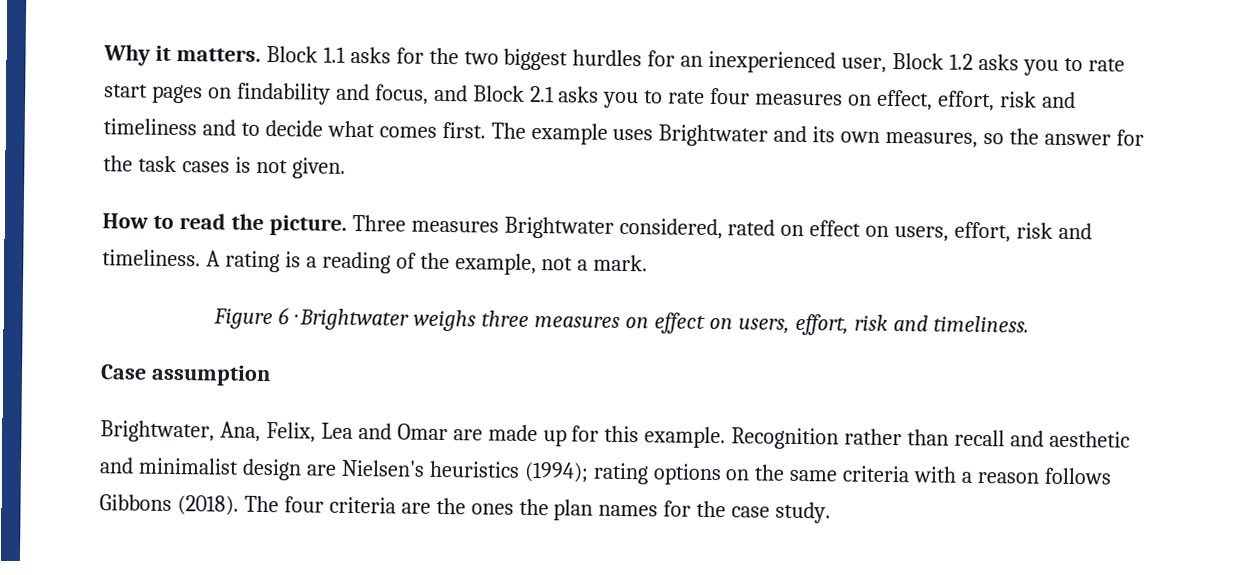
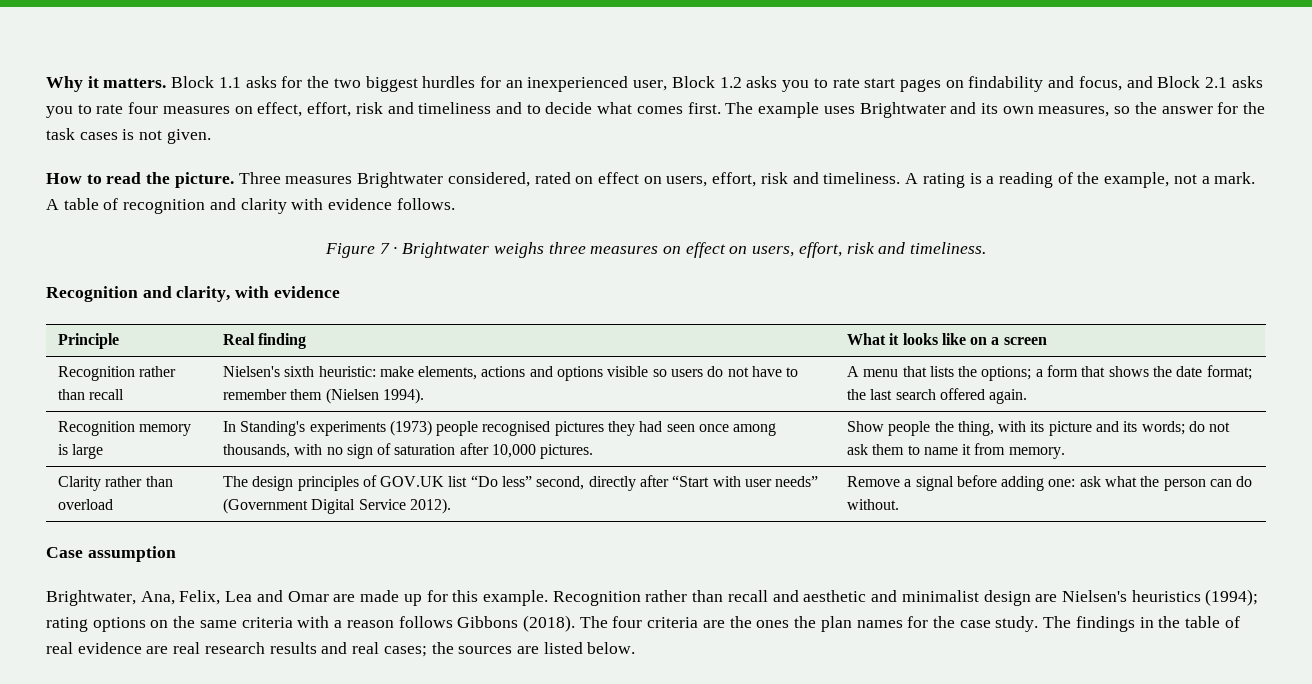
+ A table of recognition and clarity with evidence follows.
- Figure 6 · Brightwater weighs three measures on effect on users, effort, risk and timeliness.
+ Figure 7 · Brightwater weighs three measures on effect on users, effort, risk and timeliness.
+ Recognition and clarity, with evidence
+ Principle | Real finding | What it looks like on a screen
+ Recognition rather than recall | Nielsen's sixth heuristic: make elements, actions and options visible so users do not have to remember them (Nielsen 1994). | A menu that lists the options; a form that shows the date format; the last search offered again.
+ Recognition memory is large | In Standing's experiments (1973) people recognised pictures they had seen once among thousands, with no sign of saturation after 10,000 pictures. | Show people the thing, with its picture and its words; do not ask them to name it from memory.
+ Clarity rather than overload | The design principles of GOV.UK list “Do less” second, directly after “Start with user needs” (Government Digital Service 2012). | Remove a signal before adding one: ask what the person can do without.
+ The findings in the table of real evidence are real research results and real cases; the sources are listed below.

